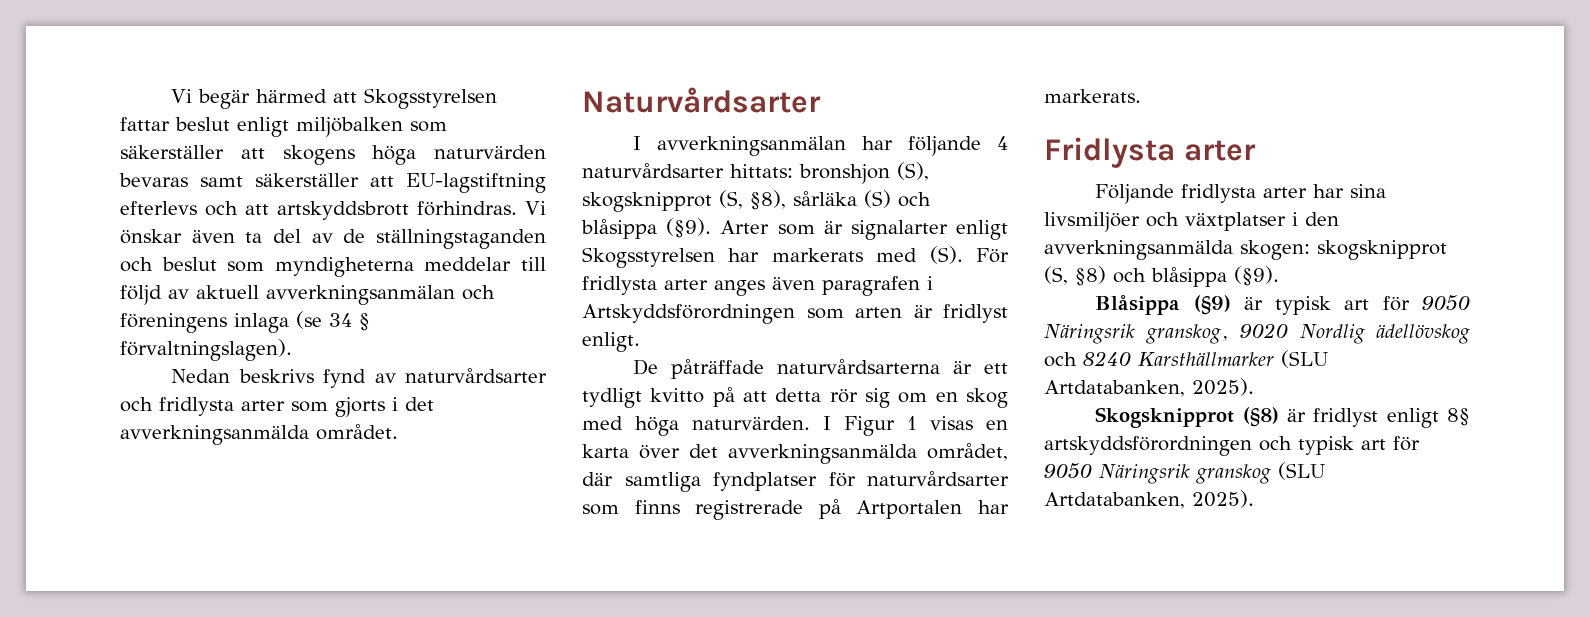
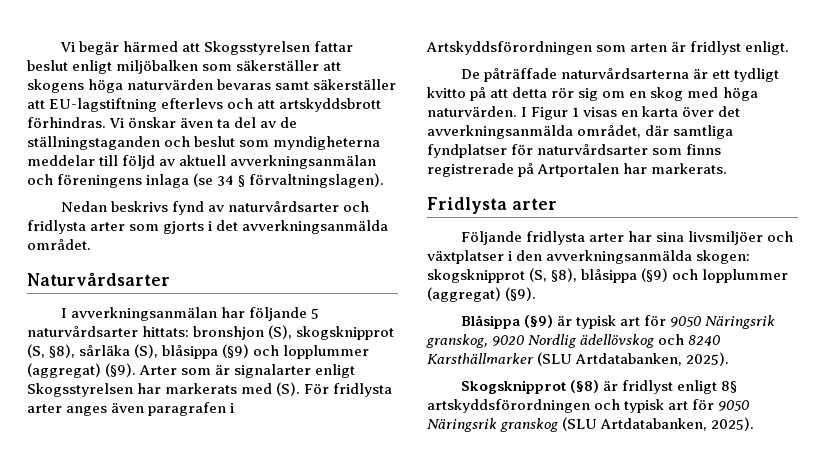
- I avverkningsanmälan har följande 4 naturvårdsarter hittats: bronshjon (S), skogsknipprot (S, §8), sårläka (S) och blåsippa (§9).
+ I avverkningsanmälan har följande 5 naturvårdsarter hittats: bronshjon (S), skogsknipprot (S, §8), sårläka (S), blåsippa (§9) och lopplummer (aggregat) (§9).
- Följande fridlysta arter har sina livsmiljöer och växtplatser i den avverkningsanmälda skogen: skogsknipprot (S, §8) och blåsippa (§9).
+ Följande fridlysta arter har sina livsmiljöer och växtplatser i den avverkningsanmälda skogen: skogsknipprot (S, §8), blåsippa (§9) och lopplummer (aggregat) (§9).

